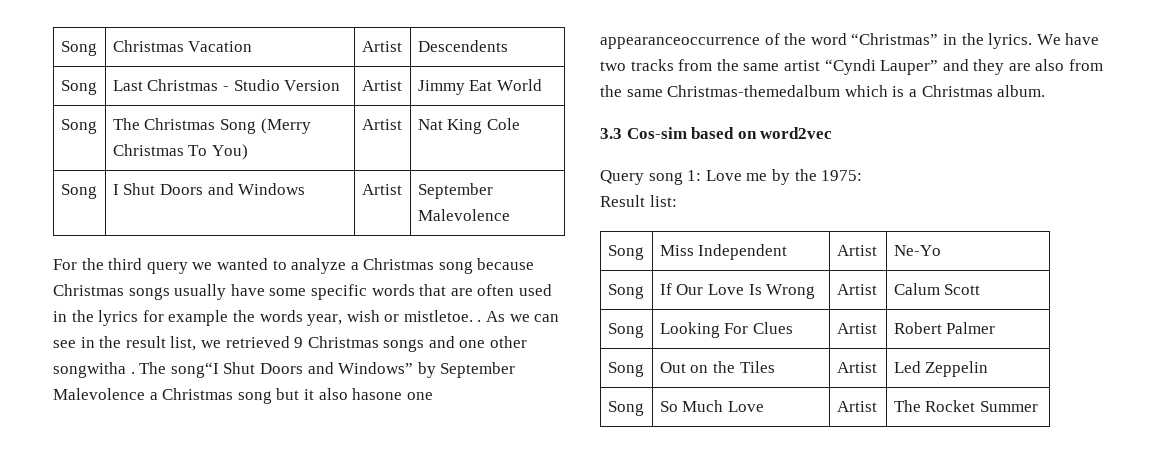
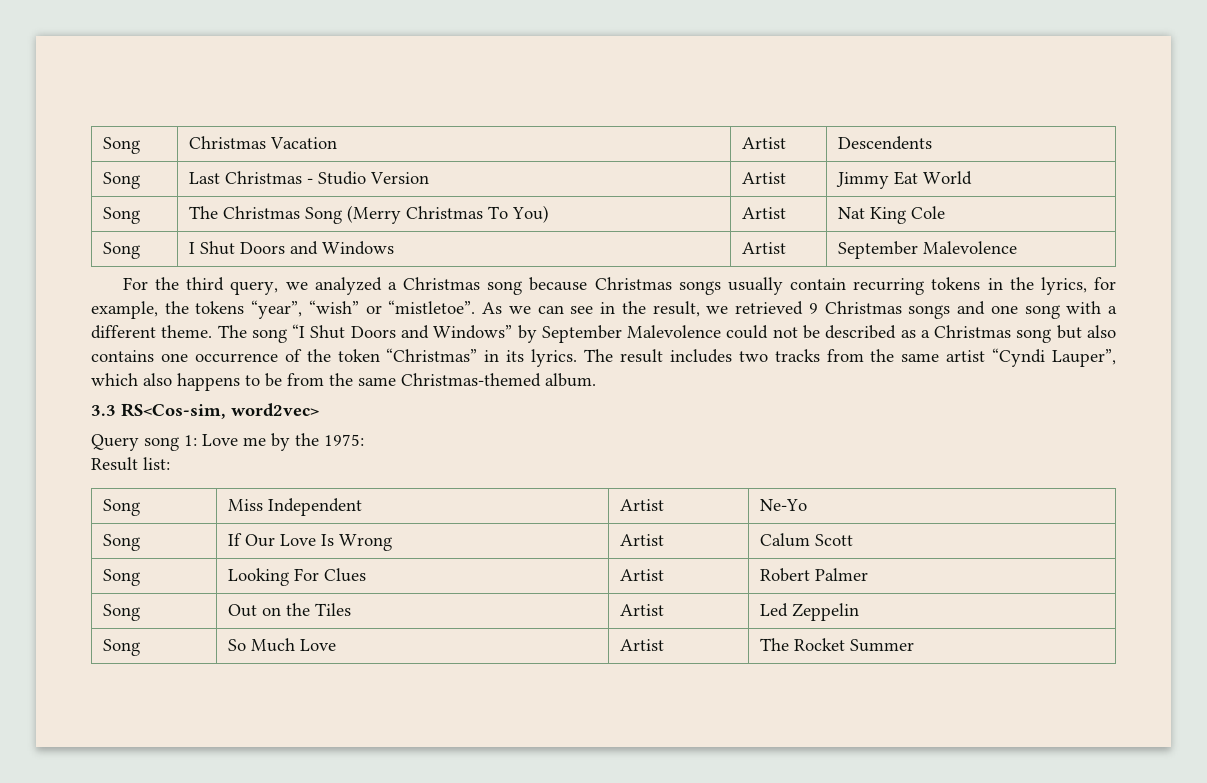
- For the third query we wanted to analyze a Christmas song because Christmas songs usually have some specific words that are often used in the lyrics for example the words year, wish or mistletoe. .
+ For the third query, we analyzed a Christmas song because Christmas songs usually contain recurring tokens in the lyrics, for example, the tokens “year”, “wish” or “mistletoe”.
- As we can see in the result list, we retrieved 9 Christmas songs and one other songwitha . The song“I Shut Doors and Windows” by September Malevolence a Christmas song but it also hasone one appearanceoccurrence of the word “Christmas” in the lyrics. We have two tracks from the same artist “Cyndi Lauper” and they are also from the same Christmas-themedalbum which is a Christmas album.
- 3.3 Cos-sim based on word2vec
+ As we can see in the result, we retrieved 9 Christmas songs and one song with a different theme. The song “I Shut Doors and Windows” by September Malevolence could not be described as a Christmas song but also contains one occurrence of the token “Christmas” in its lyrics. The result includes two tracks from the same artist “Cyndi Lauper”, which also happens to be from the same Christmas-themed album.
+ 3.3 RS<Cos-sim, word2vec>

